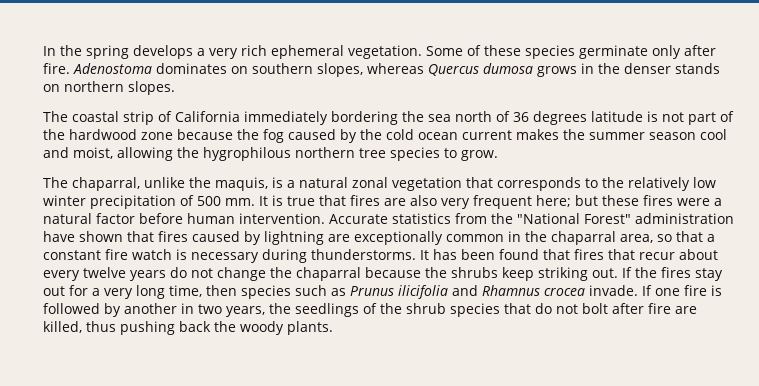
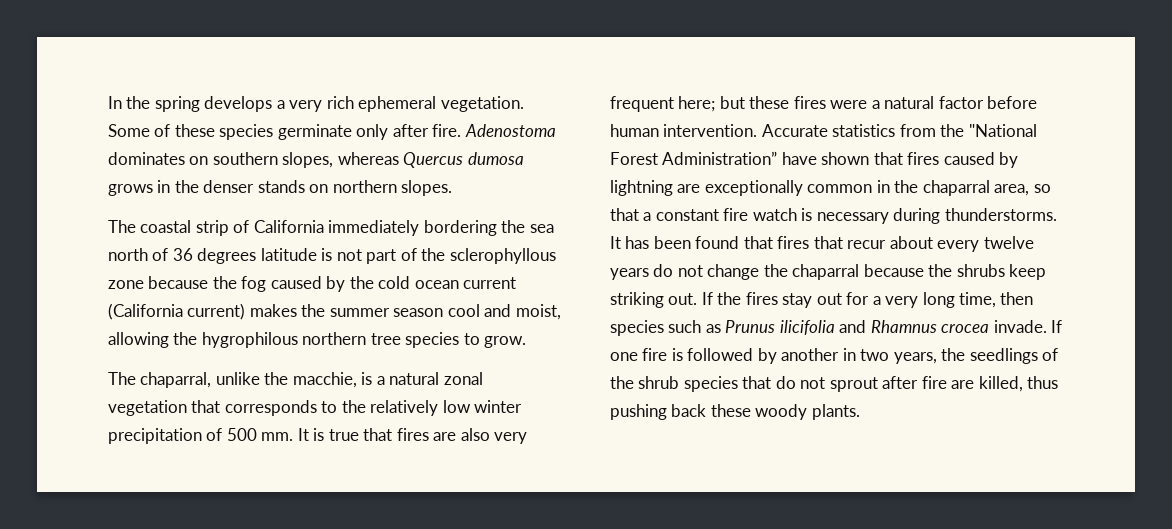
- The coastal strip of California immediately bordering the sea north of 36 degrees latitude is not part of the hardwood zone because the fog caused by the cold ocean current makes the summer season cool and moist, allowing the hygrophilous northern tree species to grow.
+ The coastal strip of California immediately bordering the sea north of 36 degrees latitude is not part of the sclerophyllous zone because the fog caused by the cold ocean current (California current) makes the summer season cool and moist, allowing the hygrophilous northern tree species to grow.
- The chaparral, unlike the maquis, is a natural zonal vegetation that corresponds to the relatively low winter precipitation of 500 mm.
+ The chaparral, unlike the macchie, is a natural zonal vegetation that corresponds to the relatively low winter precipitation of 500 mm.
- Accurate statistics from the "National Forest" administration have shown that fires caused by lightning are exceptionally common in the chaparral area, so that a constant fire watch is necessary during thunderstorms.
+ Accurate statistics from the "National Forest Administration” have shown that fires caused by lightning are exceptionally common in the chaparral area, so that a constant fire watch is necessary during thunderstorms.
- If one fire is followed by another in two years, the seedlings of the shrub species that do not bolt after fire are killed, thus pushing back the woody plants.
+ If one fire is followed by another in two years, the seedlings of the shrub species that do not sprout after fire are killed, thus pushing back these woody plants.

